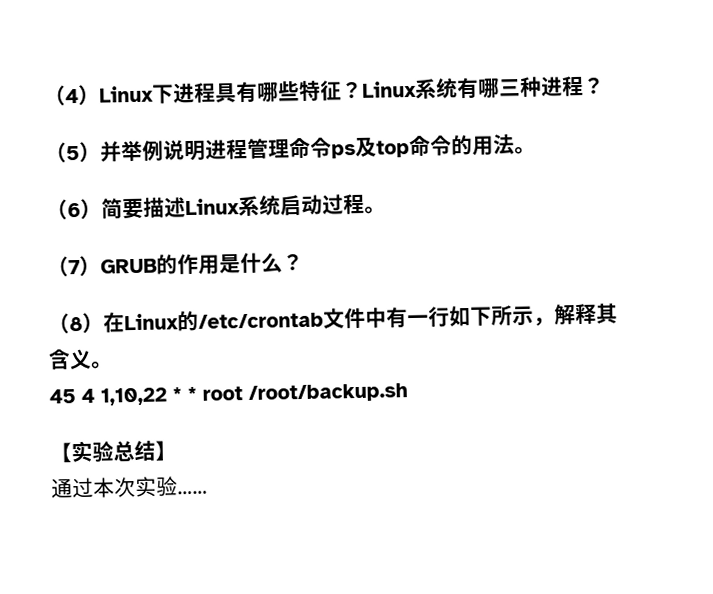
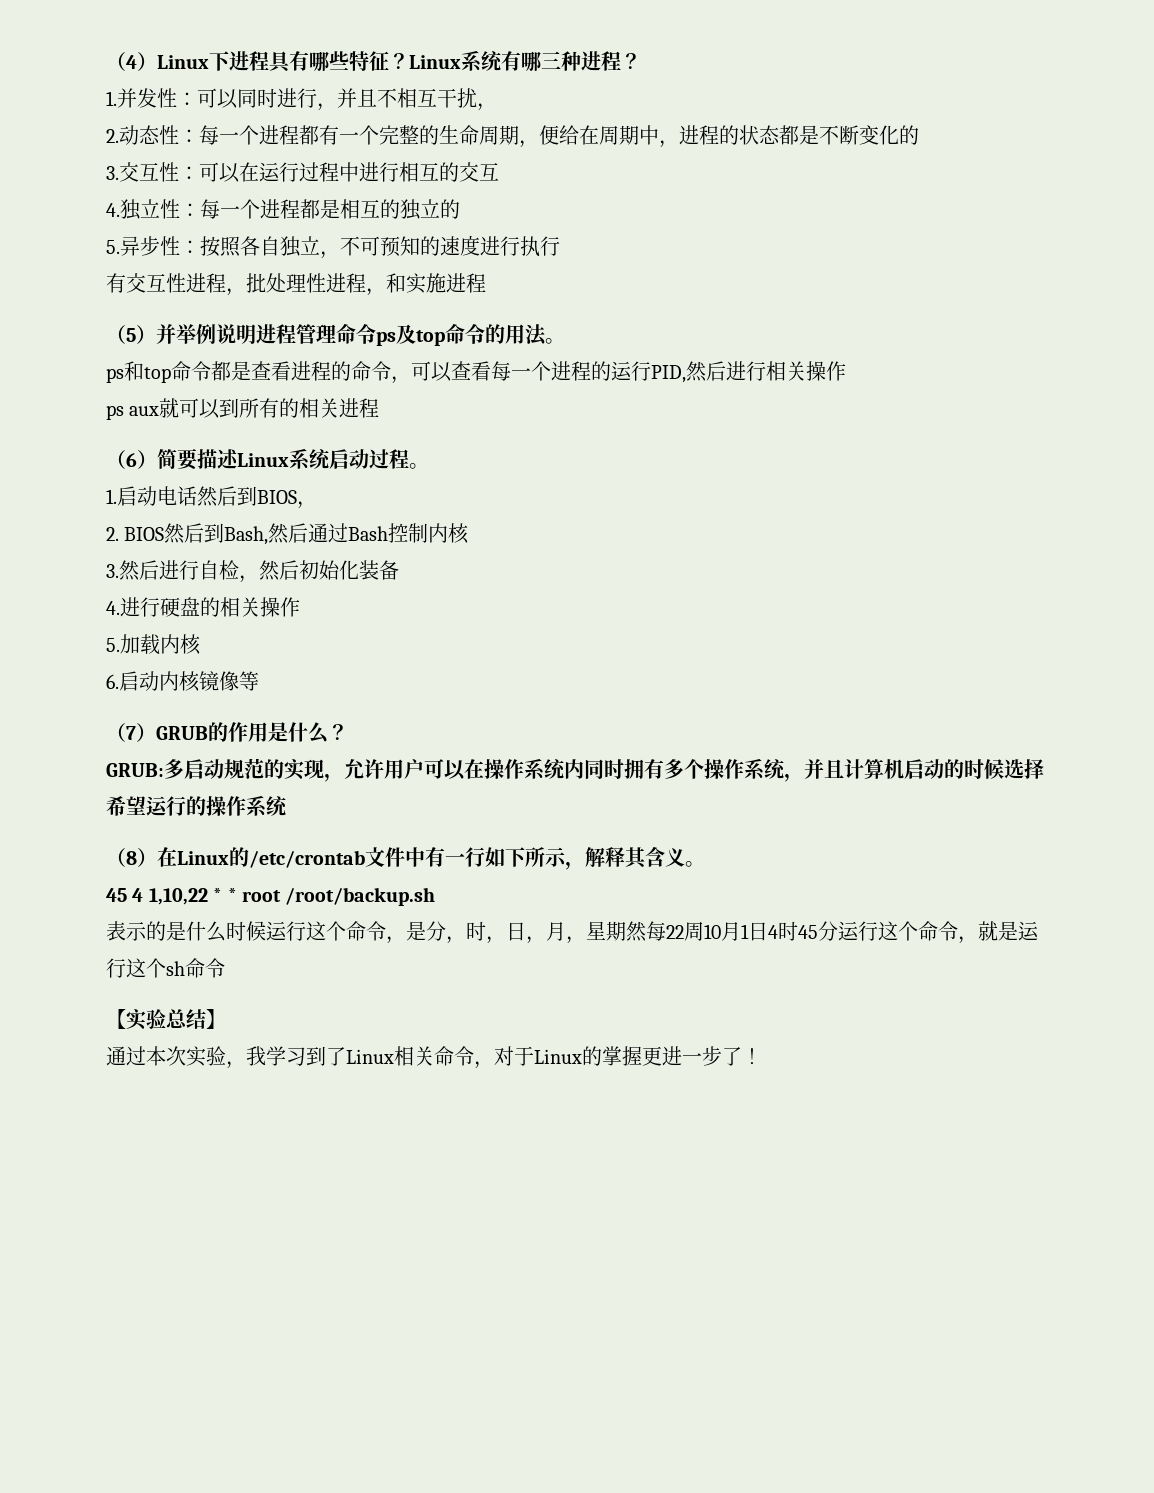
+ 1.并发性：可以同时进行，并且不相互干扰，
+ 2.动态性：每一个进程都有一个完整的生命周期，便给在周期中，进程的状态都是不断变化的
+ 3.交互性：可以在运行过程中进行相互的交互
+ 4.独立性：每一个进程都是相互的独立的
+ 5.异步性：按照各自独立，不可预知的速度进行执行
+ 有交互性进程，批处理性进程，和实施进程
+ ps和top命令都是查看进程的命令，可以查看每一个进程的运行PID,然后进行相关操作
+ ps aux就可以到所有的相关进程
+ 1.启动电话然后到BIOS，
+ 2. BIOS然后到Bash,然后通过Bash控制内核
+ 3.然后进行自检，然后初始化装备
+ 4.进行硬盘的相关操作
+ 5.加载内核
+ 6.启动内核镜像等
+ GRUB:多启动规范的实现，允许用户可以在操作系统内同时拥有多个操作系统，并且计算机启动的时候选择希望运行的操作系统
+ 表示的是什么时候运行这个命令，是分，时，日，月，星期然每22周10月1日4时45分运行这个命令，就是运行这个sh命令
- 通过本次实验……
+ 通过本次实验，我学习到了Linux相关命令，对于Linux的掌握更进一步了！

